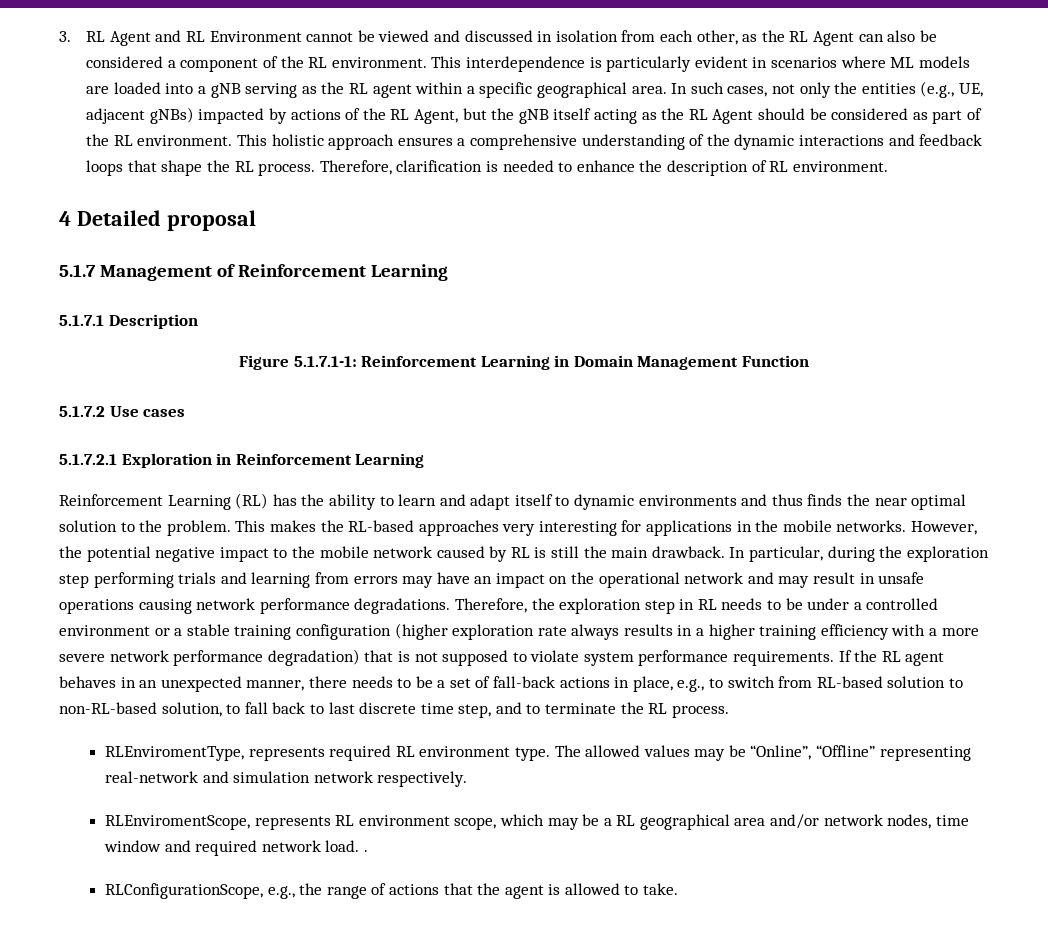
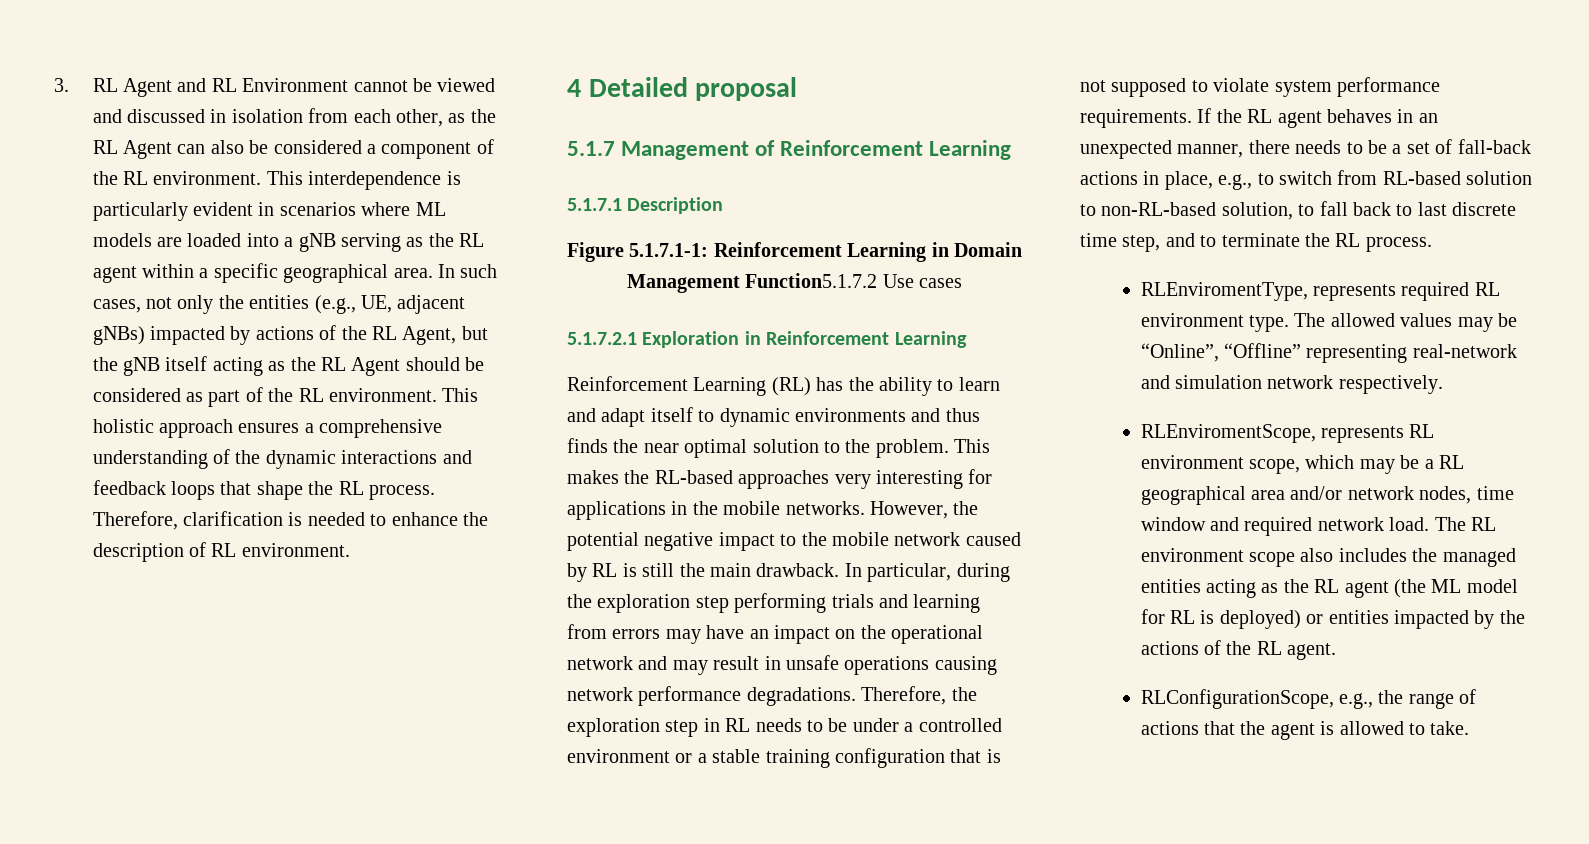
- Figure 5.1.7.1-1: Reinforcement Learning in Domain Management Function
- 5.1.7.2 Use cases
+ Figure 5.1.7.1-1: Reinforcement Learning in Domain Management Function5.1.7.2 Use cases
- Therefore, the exploration step in RL needs to be under a controlled environment or a stable training configuration (higher exploration rate always results in a higher training efficiency with a more severe network performance degradation) that is not supposed to violate system performance requirements.
+ Therefore, the exploration step in RL needs to be under a controlled environment or a stable training configuration that is not supposed to violate system performance requirements.
- RLEnviromentScope, represents RL environment scope, which may be a RL geographical area and/or network nodes, time window and required network load. .
+ RLEnviromentScope, represents RL environment scope, which may be a RL geographical area and/or network nodes, time window and required network load. The RL environment scope also includes the managed entities acting as the RL agent (the ML model for RL is deployed) or entities impacted by the actions of the RL agent.

